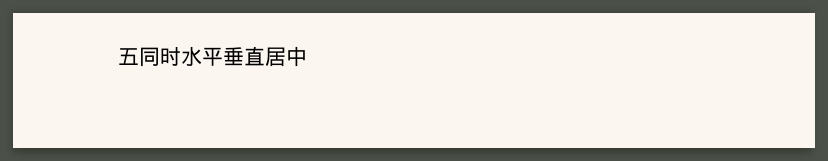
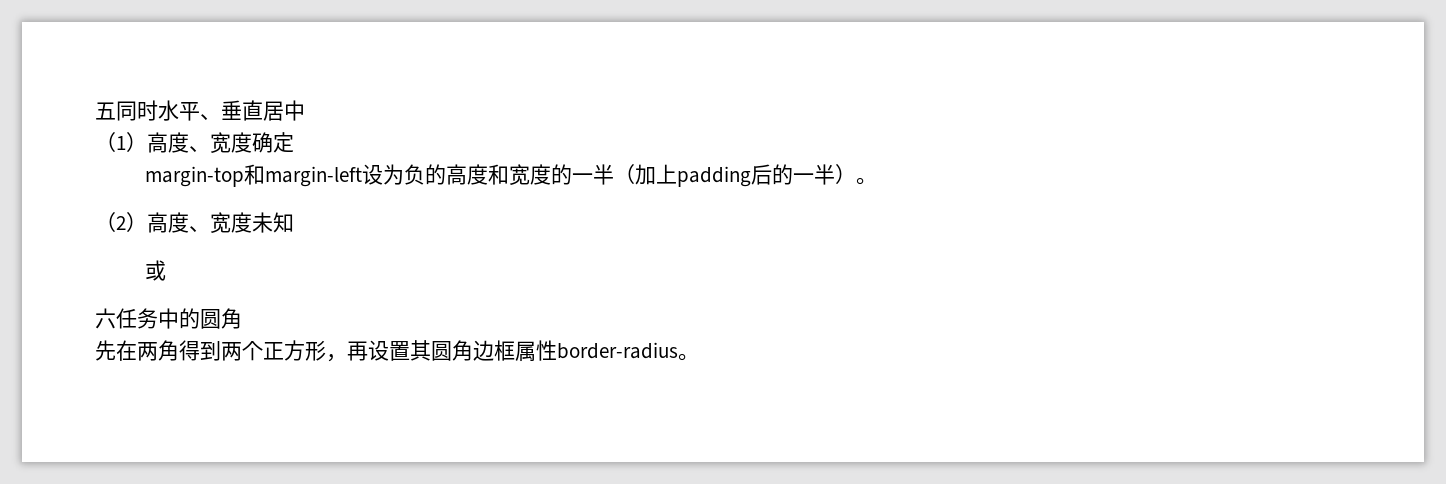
- 五同时水平垂直居中
+ 五同时水平、垂直居中
+ （1）高度、宽度确定
+ margin-top和margin-left设为负的高度和宽度的一半（加上padding后的一半）。
+ （2）高度、宽度未知
+ 或
+ 六任务中的圆角
+ 先在两角得到两个正方形，再设置其圆角边框属性border-radius。

